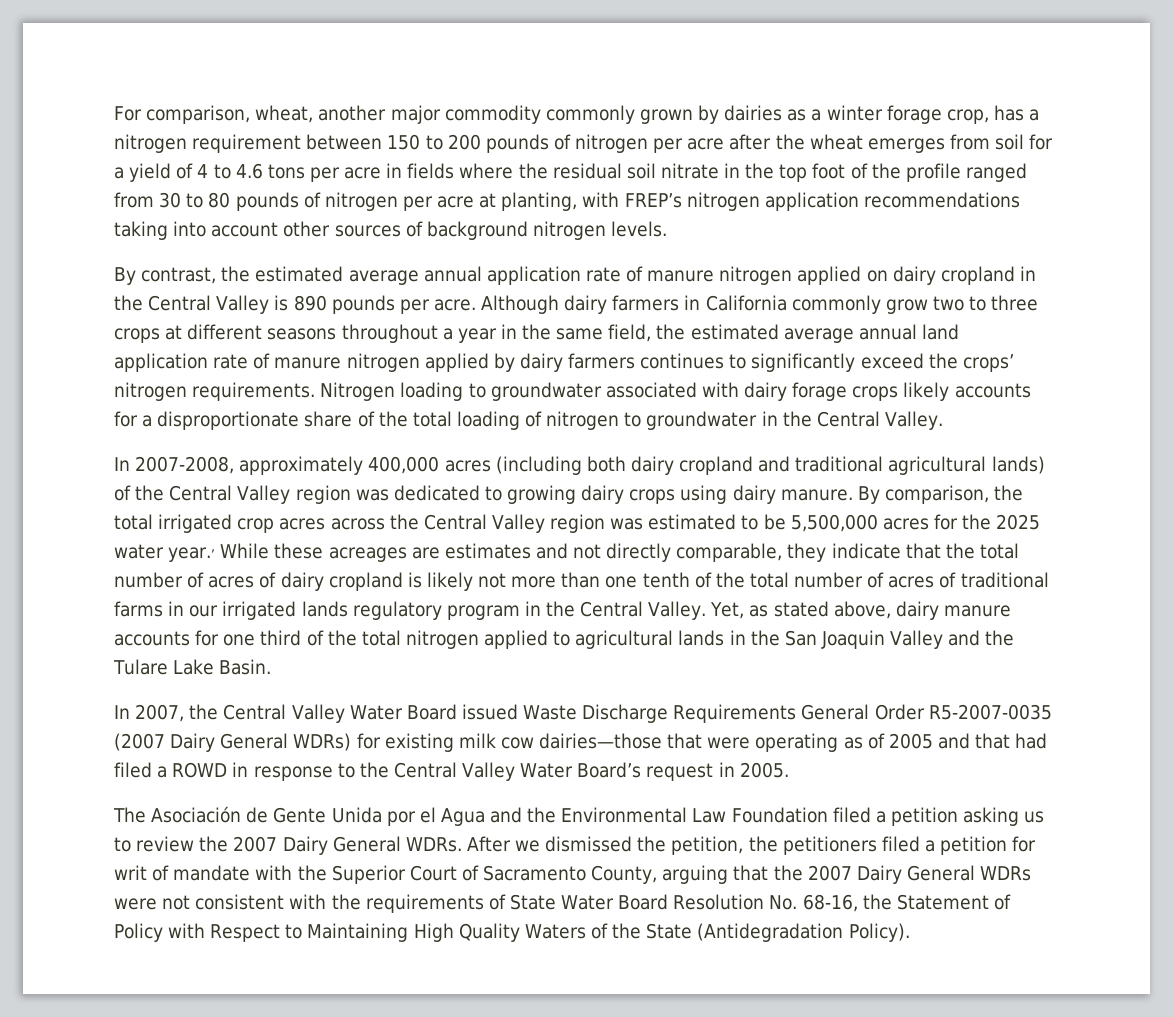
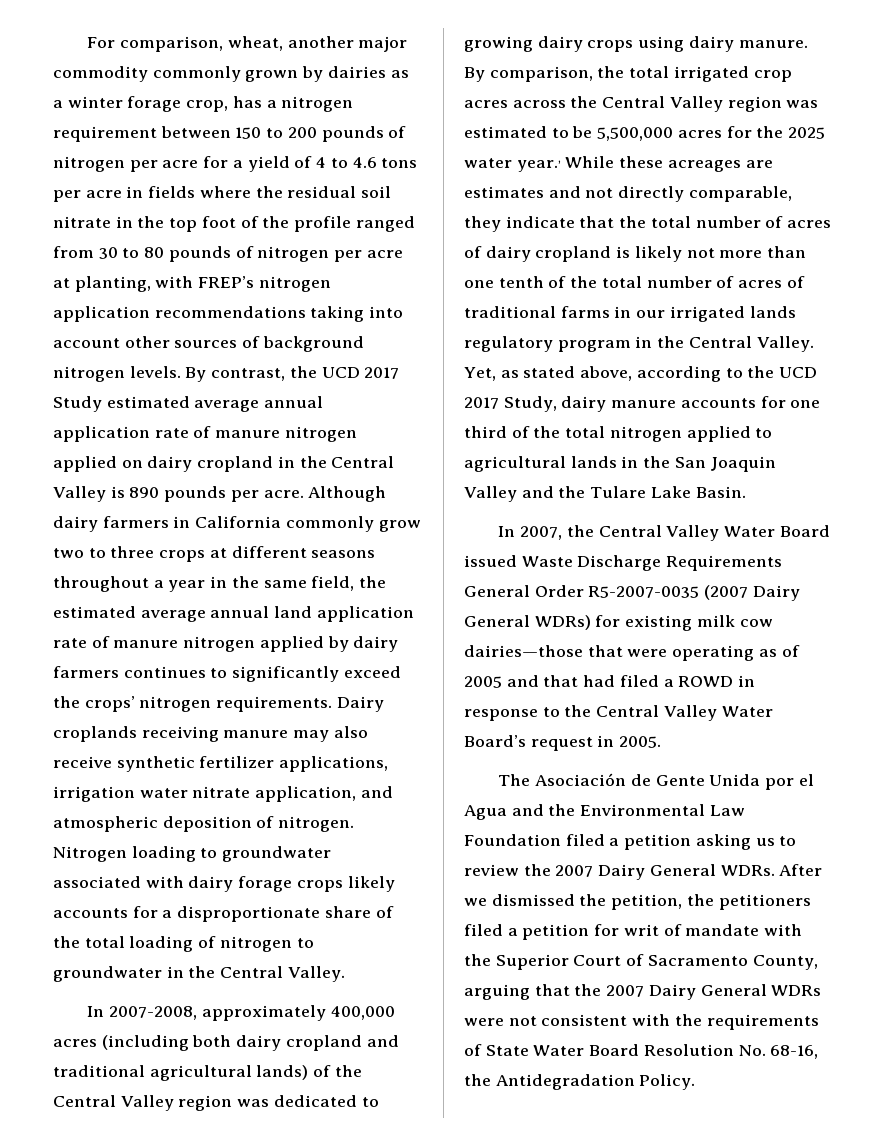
- For comparison, wheat, another major commodity commonly grown by dairies as a winter forage crop, has a nitrogen requirement between 150 to 200 pounds of nitrogen per acre after the wheat emerges from soil for a yield of 4 to 4.6 tons per acre in fields where the residual soil nitrate in the top foot of the profile ranged from 30 to 80 pounds of nitrogen per acre at planting, with FREP’s nitrogen application recommendations taking into account other sources of background nitrogen levels.
- By contrast, the estimated average annual application rate of manure nitrogen applied on dairy cropland in the Central Valley is 890 pounds per acre.
+ For comparison, wheat, another major commodity commonly grown by dairies as a winter forage crop, has a nitrogen requirement between 150 to 200 pounds of nitrogen per acre for a yield of 4 to 4.6 tons per acre in fields where the residual soil nitrate in the top foot of the profile ranged from 30 to 80 pounds of nitrogen per acre at planting, with FREP’s nitrogen application recommendations taking into account other sources of background nitrogen levels. By contrast, the UCD 2017 Study estimated average annual application rate of manure nitrogen applied on dairy cropland in the Central Valley is 890 pounds per acre.
+ Dairy croplands receiving manure may also receive synthetic fertilizer applications, irrigation water nitrate application, and atmospheric deposition of nitrogen.
- Yet, as stated above, dairy manure accounts for one third of the total nitrogen applied to agricultural lands in the San Joaquin Valley and the Tulare Lake Basin.
+ Yet, as stated above, according to the UCD 2017 Study, dairy manure accounts for one third of the total nitrogen applied to agricultural lands in the San Joaquin Valley and the Tulare Lake Basin.
- After we dismissed the petition, the petitioners filed a petition for writ of mandate with the Superior Court of Sacramento County, arguing that the 2007 Dairy General WDRs were not consistent with the requirements of State Water Board Resolution No. 68-16, the Statement of Policy with Respect to Maintaining High Quality Waters of the State (Antidegradation Policy).
+ After we dismissed the petition, the petitioners filed a petition for writ of mandate with the Superior Court of Sacramento County, arguing that the 2007 Dairy General WDRs were not consistent with the requirements of State Water Board Resolution No. 68-16, the Antidegradation Policy.

